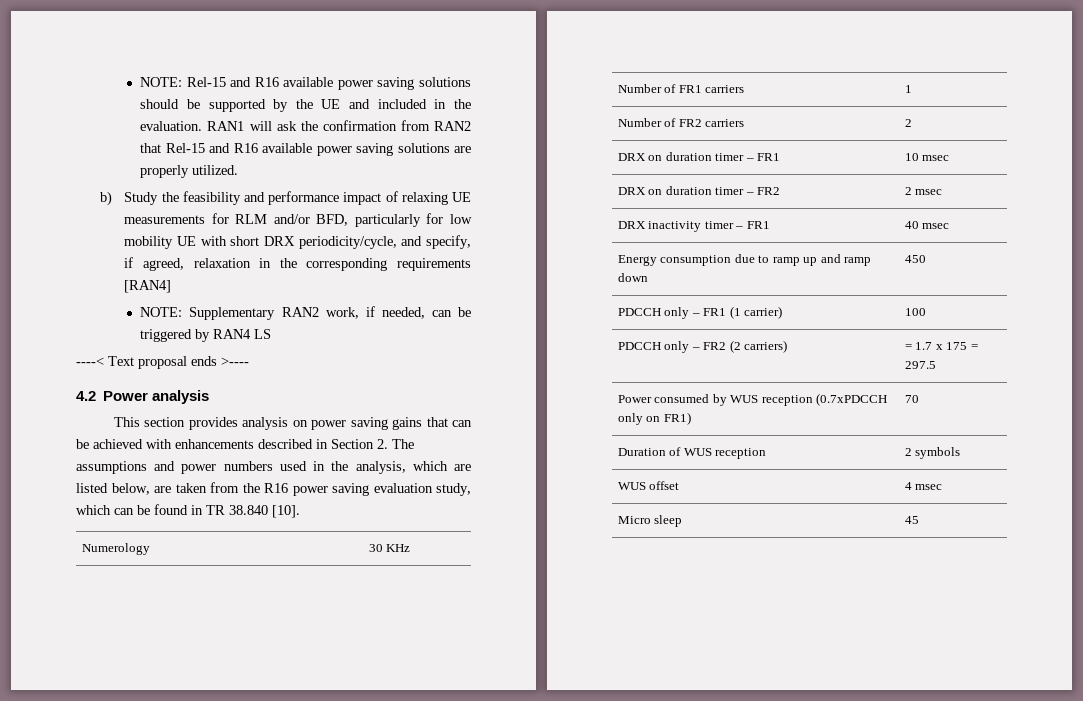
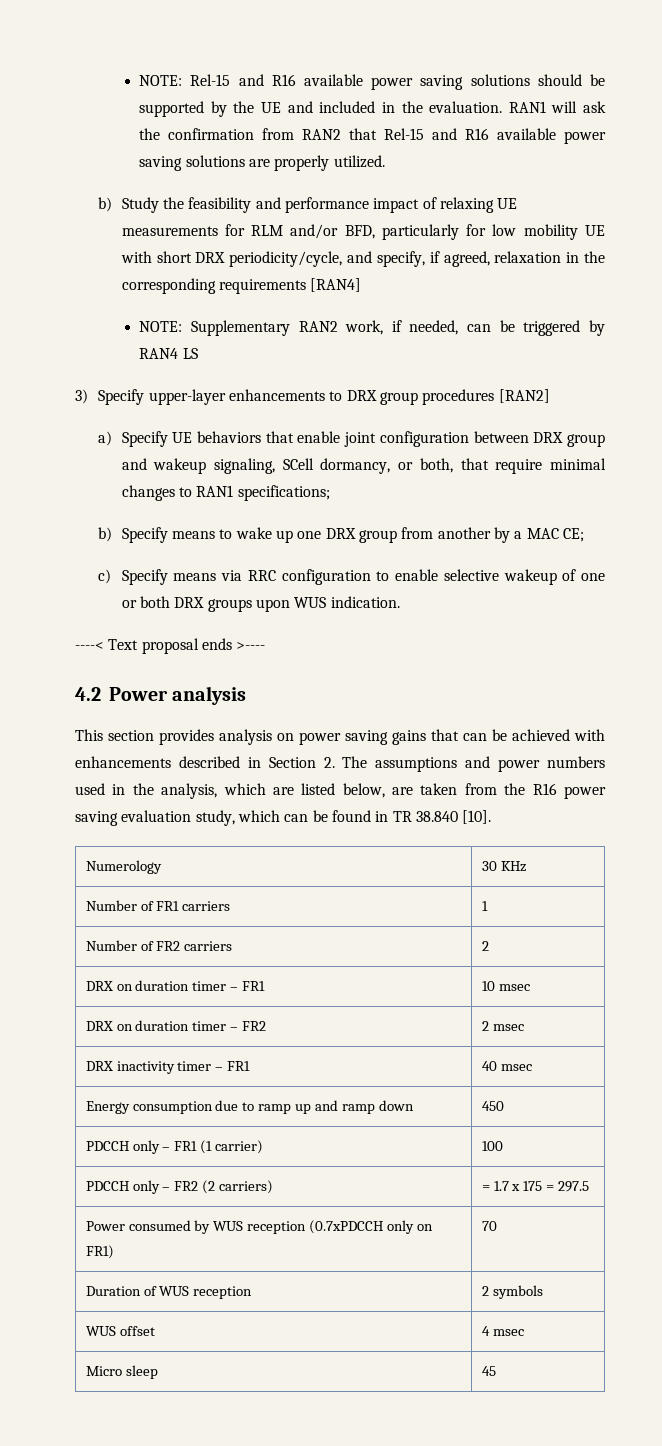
+ 3) Specify upper-layer enhancements to DRX group procedures [RAN2]
+ a) Specify UE behaviors that enable joint configuration between DRX group and wakeup signaling, SCell dormancy, or both, that require minimal changes to RAN1 specifications;
+ b) Specify means to wake up one DRX group from another by a MAC CE;
+ c) Specify means via RRC configuration to enable selective wakeup of one or both DRX groups upon WUS indication.

